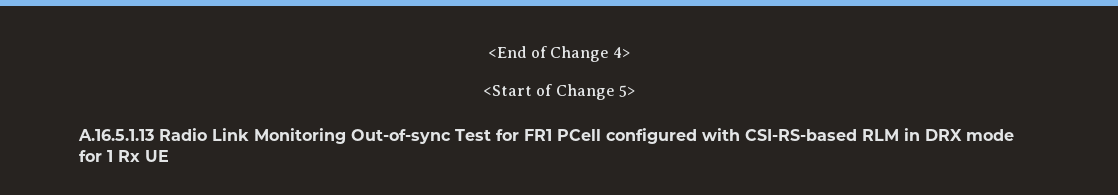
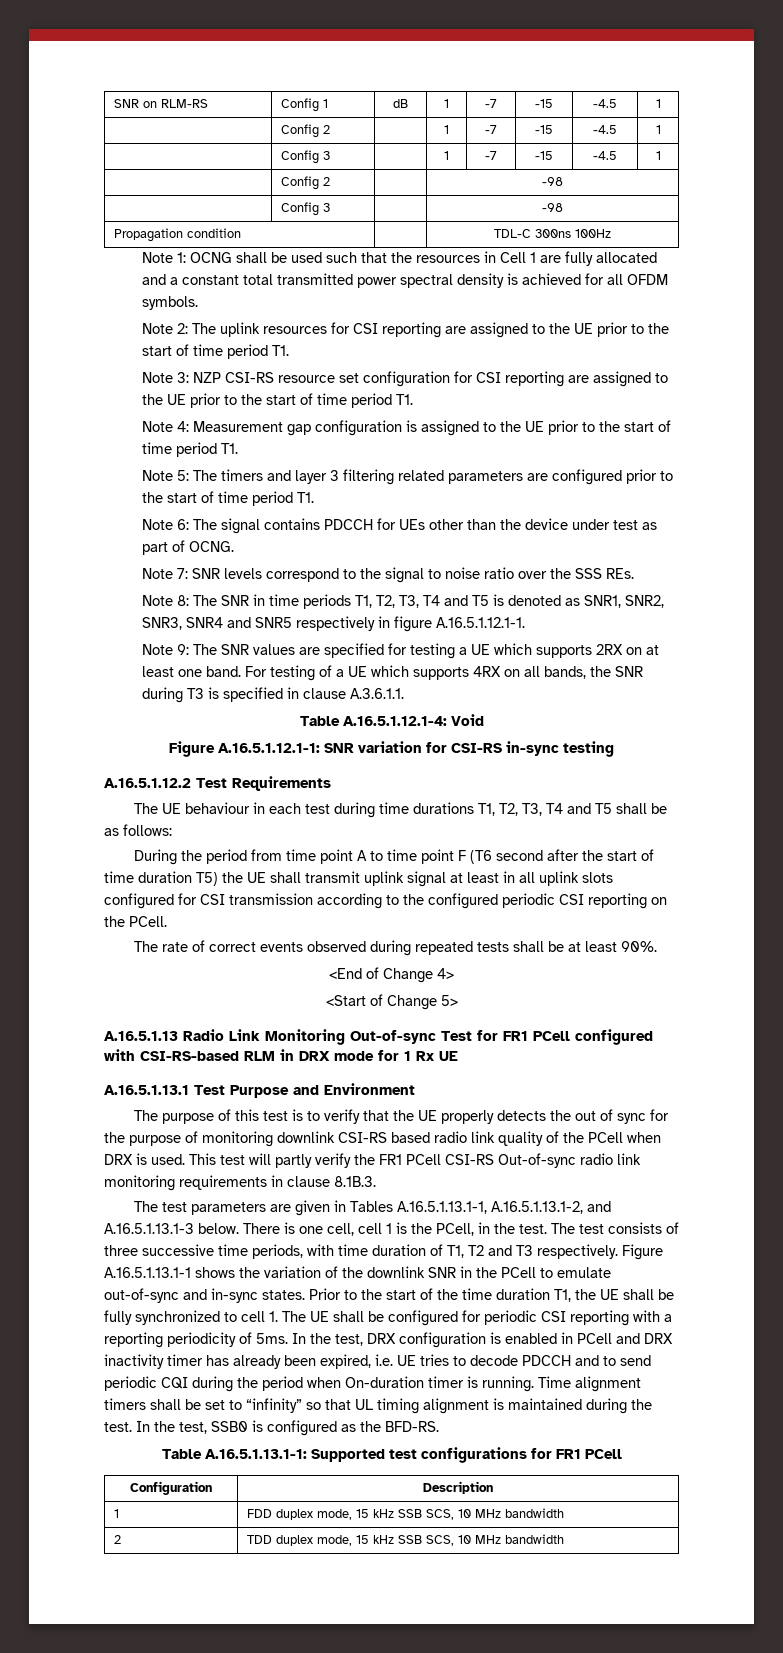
+ SNR on RLM-RS | Config 1 | dB | 1 | -7 | -15 | -4.5 | 1
+ | Config 2 | | 1 | -7 | -15 | -4.5 | 1
+ | Config 3 | | 1 | -7 | -15 | -4.5 | 1
+ | Config 2 | | -98
+ | Config 3 | | -98
+ Propagation condition | | TDL-C 300ns 100Hz
+ Note 1: OCNG shall be used such that the resources in Cell 1 are fully allocated and a constant total transmitted power spectral density is achieved for all OFDM symbols.
+ Note 2: The uplink resources for CSI reporting are assigned to the UE prior to the start of time period T1.
+ Note 3: NZP CSI-RS resource set configuration for CSI reporting are assigned to the UE prior to the start of time period T1.
+ Note 4: Measurement gap configuration is assigned to the UE prior to the start of time period T1.
+ Note 5: The timers and layer 3 filtering related parameters are configured prior to the start of time period T1.
+ Note 6: The signal contains PDCCH for UEs other than the device under test as part of OCNG.
+ Note 7: SNR levels correspond to the signal to noise ratio over the SSS REs.
+ Note 8: The SNR in time periods T1, T2, T3, T4 and T5 is denoted as SNR1, SNR2, SNR3, SNR4 and SNR5 respectively in figure A.16.5.1.12.1-1.
+ Note 9: The SNR values are specified for testing a UE which supports 2RX on at least one band. For testing of a UE which supports 4RX on all bands, the SNR during T3 is specified in clause A.3.6.1.1.
+ Table A.16.5.1.12.1-4: Void
+ Figure A.16.5.1.12.1-1: SNR variation for CSI-RS in-sync testing
+ A.16.5.1.12.2 Test Requirements
+ The UE behaviour in each test during time durations T1, T2, T3, T4 and T5 shall be as follows:
+ During the period from time point A to time point F (T6 second after the start of time duration T5) the UE shall transmit uplink signal at least in all uplink slots configured for CSI transmission according to the configured periodic CSI reporting on the PCell.
+ The rate of correct events observed during repeated tests shall be at least 90%.
+ A.16.5.1.13.1 Test Purpose and Environment
+ The purpose of this test is to verify that the UE properly detects the out of sync for the purpose of monitoring downlink CSI-RS based radio link quality of the PCell when DRX is used. This test will partly verify the FR1 PCell CSI-RS Out-of-sync radio link monitoring requirements in clause 8.1B.3.
+ The test parameters are given in Tables A.16.5.1.13.1-1, A.16.5.1.13.1-2, and A.16.5.1.13.1-3 below. There is one cell, cell 1 is the PCell, in the test. The test consists of three successive time periods, with time duration of T1, T2 and T3 respectively. Figure A.16.5.1.13.1-1 shows the variation of the downlink SNR in the PCell to emulate out-of-sync and in-sync states. Prior to the start of the time duration T1, the UE shall be fully synchronized to cell 1. The UE shall be configured for periodic CSI reporting with a reporting periodicity of 5ms. In the test, DRX configuration is enabled in PCell and DRX inactivity timer has already been expired, i.e. UE tries to decode PDCCH and to send periodic CQI during the period when On-duration timer is running. Time alignment timers shall be set to “infinity” so that UL timing alignment is maintained during the test. In the test, SSB0 is configured as the BFD-RS.
+ Table A.16.5.1.13.1-1: Supported test configurations for FR1 PCell
+ Configuration | Description
+ 1 | FDD duplex mode, 15 kHz SSB SCS, 10 MHz bandwidth
+ 2 | TDD duplex mode, 15 kHz SSB SCS, 10 MHz bandwidth

